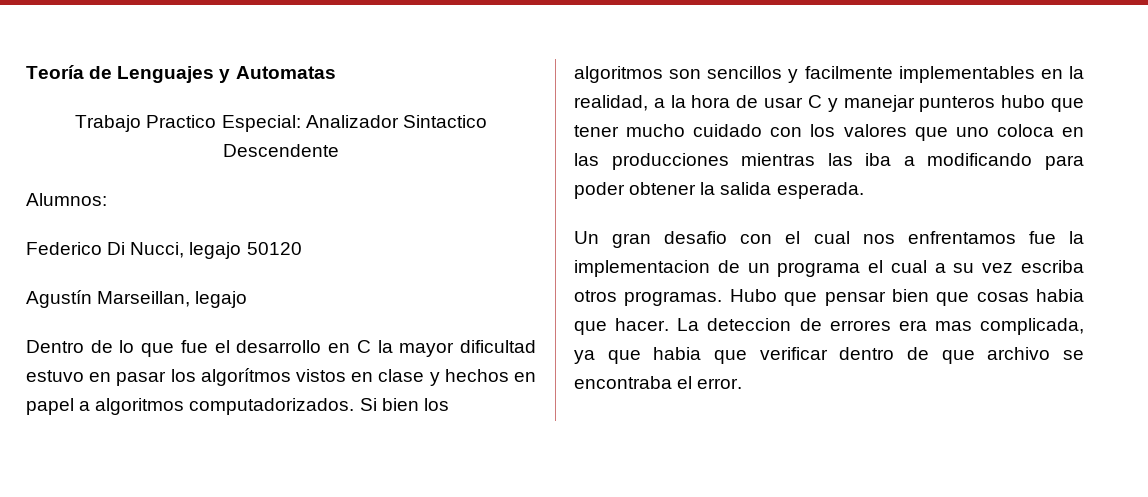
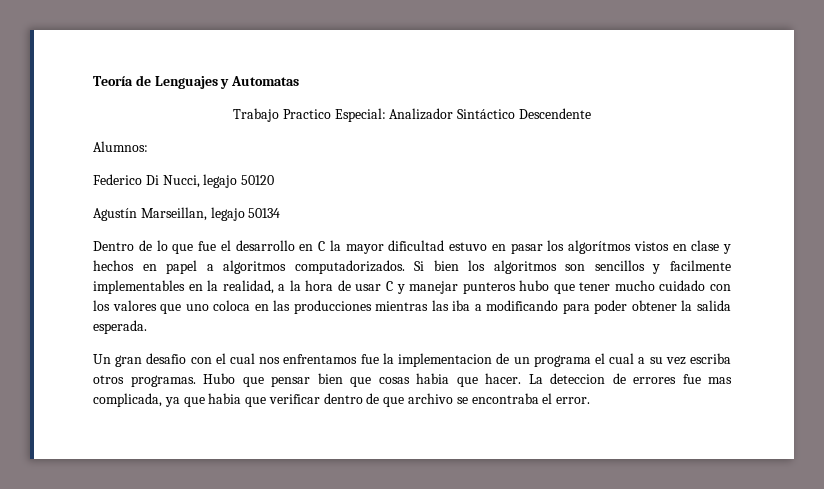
- Trabajo Practico Especial: Analizador Sintactico Descendente
+ Trabajo Practico Especial: Analizador Sintáctico Descendente
- Agustín Marseillan, legajo
+ Agustín Marseillan, legajo 50134
- La deteccion de errores era mas complicada, ya que habia que verificar dentro de que archivo se encontraba el error.
+ La deteccion de errores fue mas complicada, ya que habia que verificar dentro de que archivo se encontraba el error.

